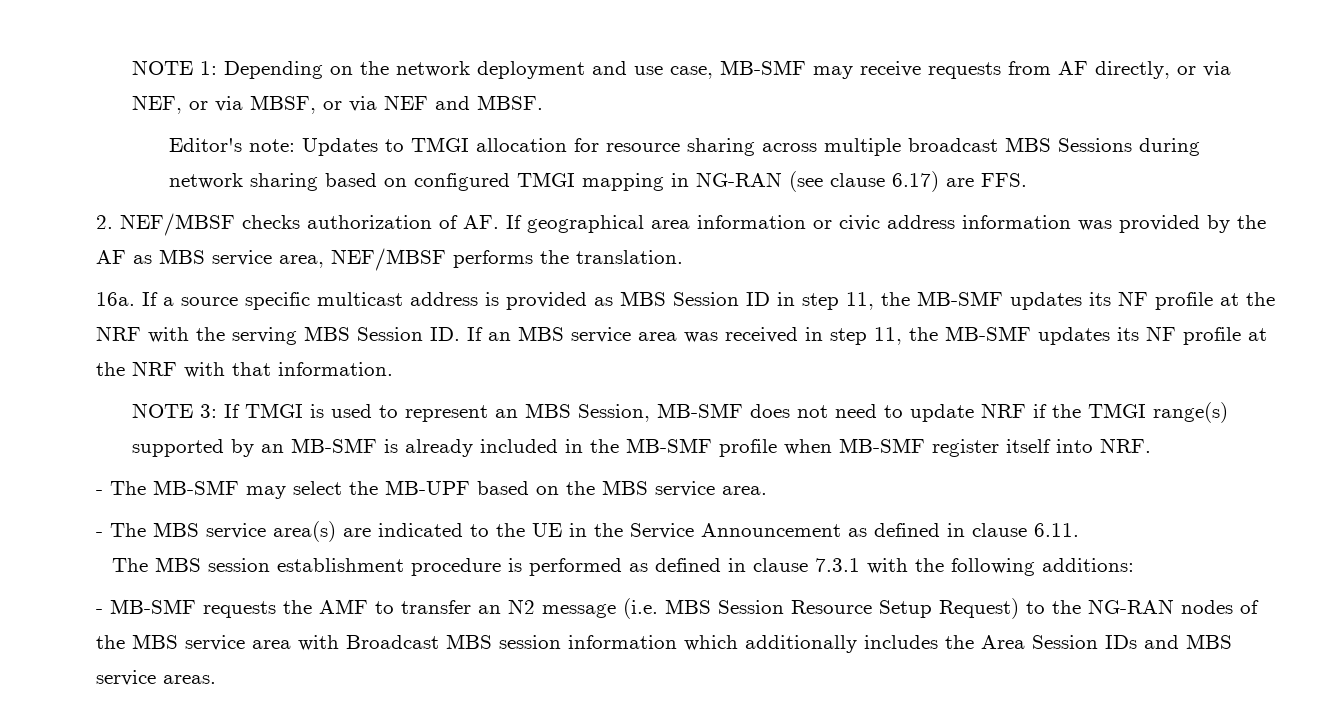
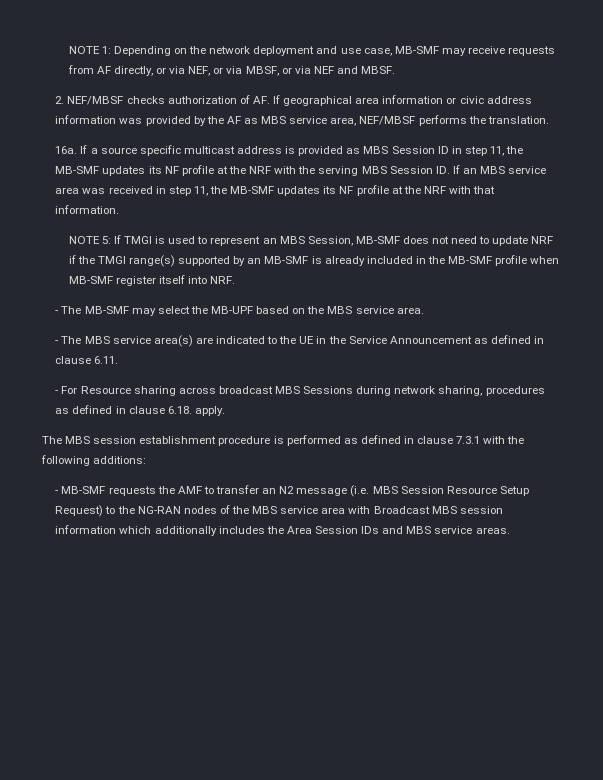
- Editor's note: Updates to TMGI allocation for resource sharing across multiple broadcast MBS Sessions during network sharing based on configured TMGI mapping in NG-RAN (see clause 6.17) are FFS.
- NOTE 3: If TMGI is used to represent an MBS Session, MB-SMF does not need to update NRF if the TMGI range(s) supported by an MB-SMF is already included in the MB-SMF profile when MB-SMF register itself into NRF.
+ NOTE 5: If TMGI is used to represent an MBS Session, MB-SMF does not need to update NRF if the TMGI range(s) supported by an MB-SMF is already included in the MB-SMF profile when MB-SMF register itself into NRF.
+ - For Resource sharing across broadcast MBS Sessions during network sharing, procedures as defined in clause 6.18. apply.

